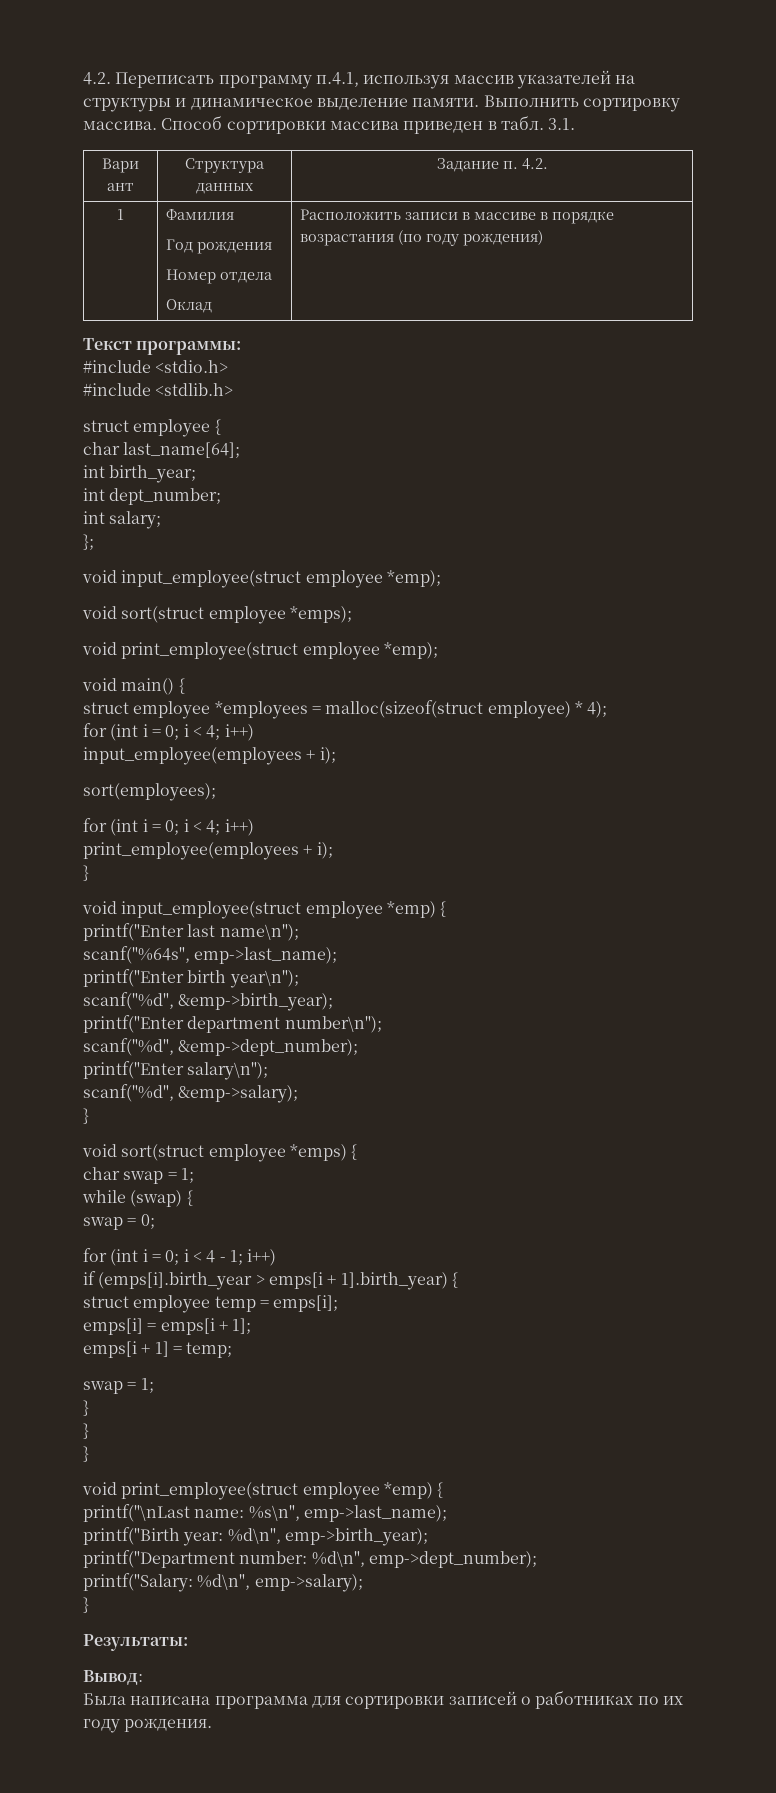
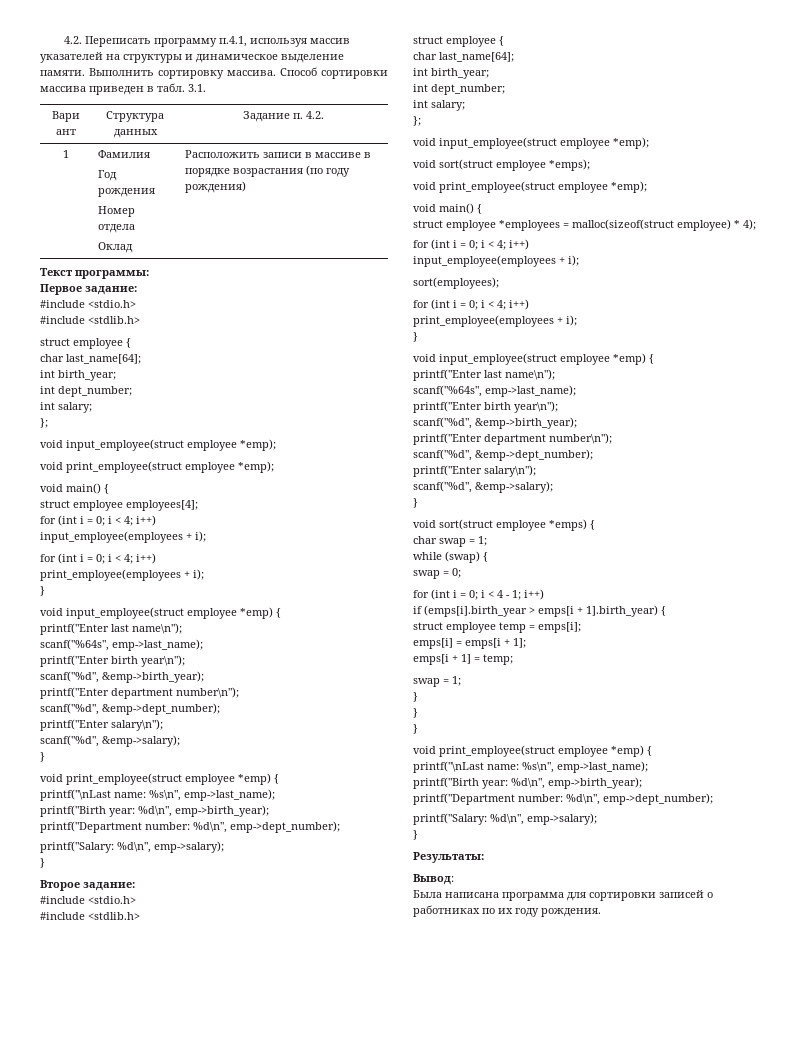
+ Первое задание:
+ #include <stdio.h>
+ #include <stdlib.h>
+ struct employee {
+ char last_name[64];
+ int birth_year;
+ int dept_number;
+ int salary;
+ };
+ void input_employee(struct employee *emp);
+ void print_employee(struct employee *emp);
+ void main() {
+ struct employee employees[4];
+ for (int i = 0; i < 4; i++)
+ input_employee(employees + i);
+ for (int i = 0; i < 4; i++)
+ print_employee(employees + i);
+ }
+ void input_employee(struct employee *emp) {
+ printf("Enter last name\n");
+ scanf("%64s", emp->last_name);
+ printf("Enter birth year\n");
+ scanf("%d", &emp->birth_year);
+ printf("Enter department number\n");
+ scanf("%d", &emp->dept_number);
+ printf("Enter salary\n");
+ scanf("%d", &emp->salary);
+ }
+ void print_employee(struct employee *emp) {
+ printf("\nLast name: %s\n", emp->last_name);
+ printf("Birth year: %d\n", emp->birth_year);
+ printf("Department number: %d\n", emp->dept_number);
+ printf("Salary: %d\n", emp->salary);
+ }
+ Второе задание:

